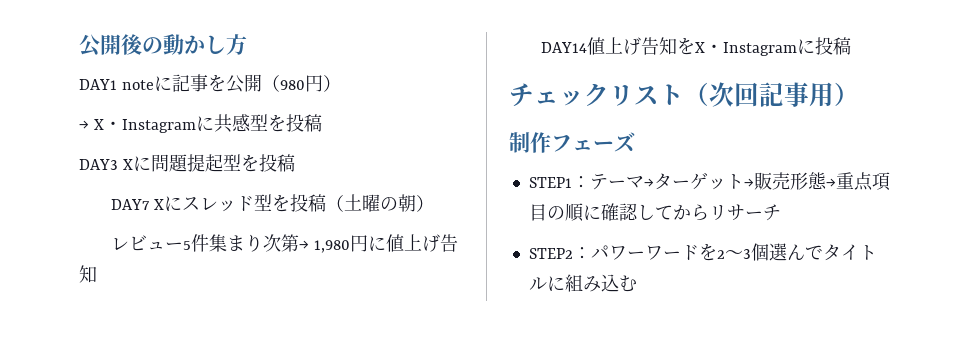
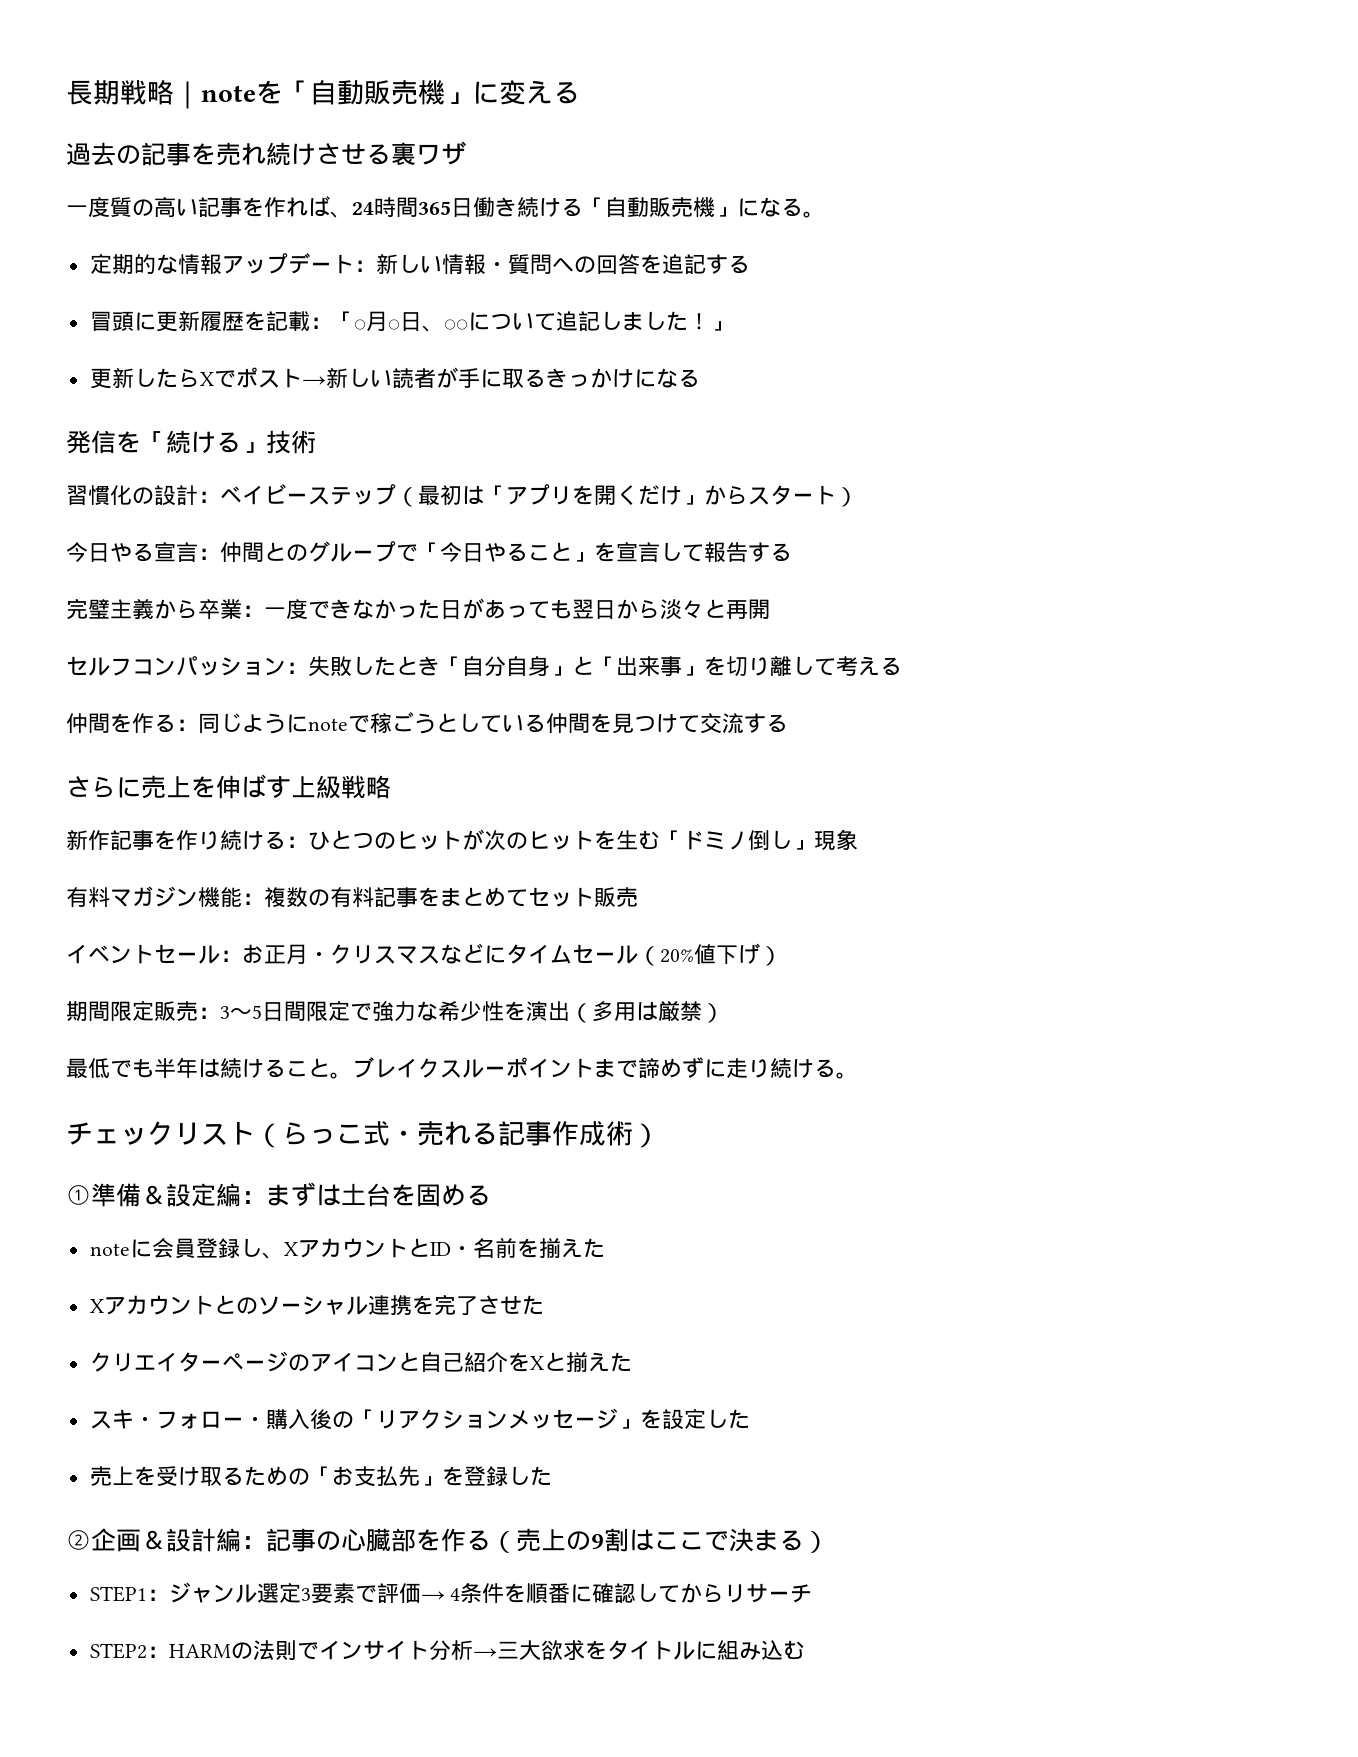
- 公開後の動かし方
- DAY1 noteに記事を公開（980円）
- → X・Instagramに共感型を投稿
- DAY3 Xに問題提起型を投稿
- DAY7 Xにスレッド型を投稿（土曜の朝）
- レビュー5件集まり次第→ 1,980円に値上げ告知
- DAY14値上げ告知をX・Instagramに投稿
- チェックリスト（次回記事用）
- 制作フェーズ
- STEP1：テーマ→ターゲット→販売形態→重点項目の順に確認してからリサーチ
+ 長期戦略｜noteを「自動販売機」に変える
+ 過去の記事を売れ続けさせる裏ワザ
+ 一度質の高い記事を作れば、24時間365日働き続ける「自動販売機」になる。
+ 定期的な情報アップデート：新しい情報・質問への回答を追記する
+ 冒頭に更新履歴を記載：「○月○日、○○について追記しました！」
+ 更新したらXでポスト→新しい読者が手に取るきっかけになる
+ 発信を「続ける」技術
+ 習慣化の設計：ベイビーステップ（最初は「アプリを開くだけ」からスタート）
+ 今日やる宣言：仲間とのグループで「今日やること」を宣言して報告する
+ 完璧主義から卒業：一度できなかった日があっても翌日から淡々と再開
+ セルフコンパッション：失敗したとき「自分自身」と「出来事」を切り離して考える
+ 仲間を作る：同じようにnoteで稼ごうとしている仲間を見つけて交流する
+ さらに売上を伸ばす上級戦略
+ 新作記事を作り続ける：ひとつのヒットが次のヒットを生む「ドミノ倒し」現象
+ 有料マガジン機能：複数の有料記事をまとめてセット販売
+ イベントセール：お正月・クリスマスなどにタイムセール（20%値下げ）
+ 期間限定販売：3〜5日間限定で強力な希少性を演出（多用は厳禁）
+ 最低でも半年は続けること。ブレイクスルーポイントまで諦めずに走り続ける。
+ チェックリスト（らっこ式・売れる記事作成術）
+ ①準備＆設定編：まずは土台を固める
+ noteに会員登録し、XアカウントとID・名前を揃えた
+ Xアカウントとのソーシャル連携を完了させた
+ クリエイターページのアイコンと自己紹介をXと揃えた
+ スキ・フォロー・購入後の「リアクションメッセージ」を設定した
+ 売上を受け取るための「お支払先」を登録した
+ ②企画＆設計編：記事の心臓部を作る（売上の9割はここで決まる）
+ STEP1：ジャンル選定3要素で評価→ 4条件を順番に確認してからリサーチ
- STEP2：パワーワードを2〜3個選んでタイトルに組み込む
+ STEP2：HARMの法則でインサイト分析→三大欲求をタイトルに組み込む

